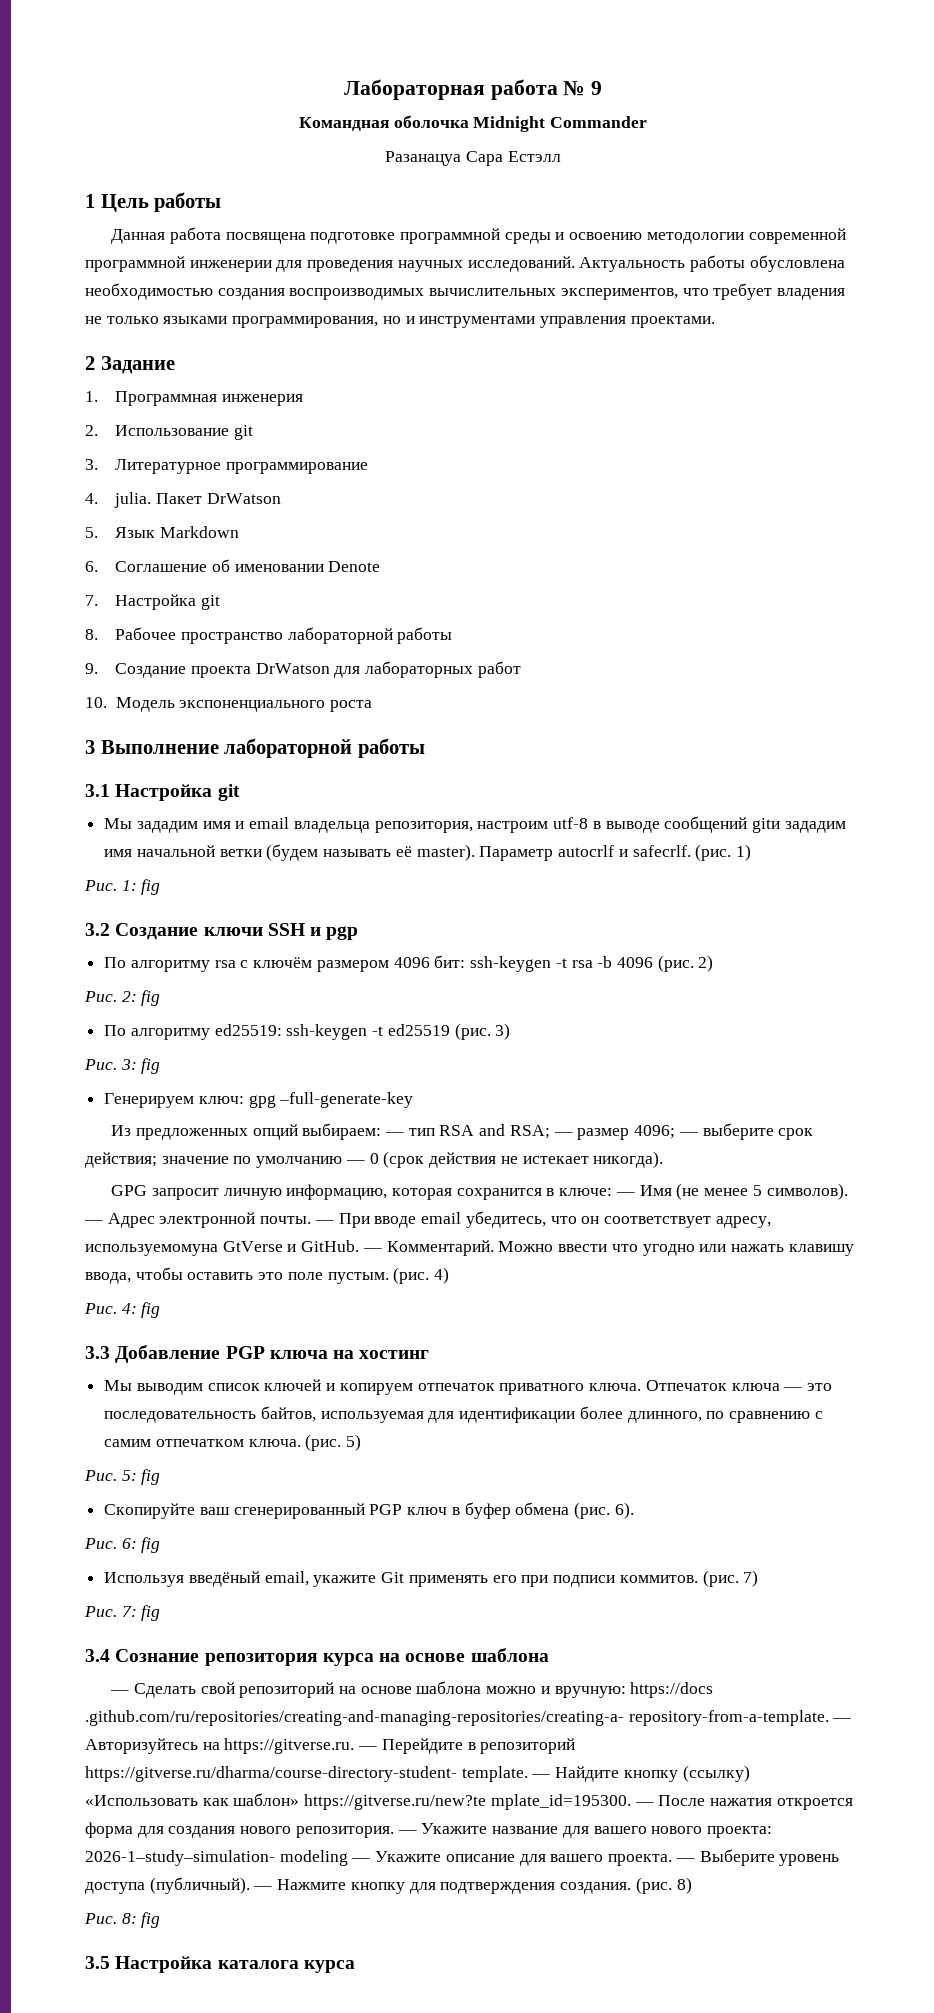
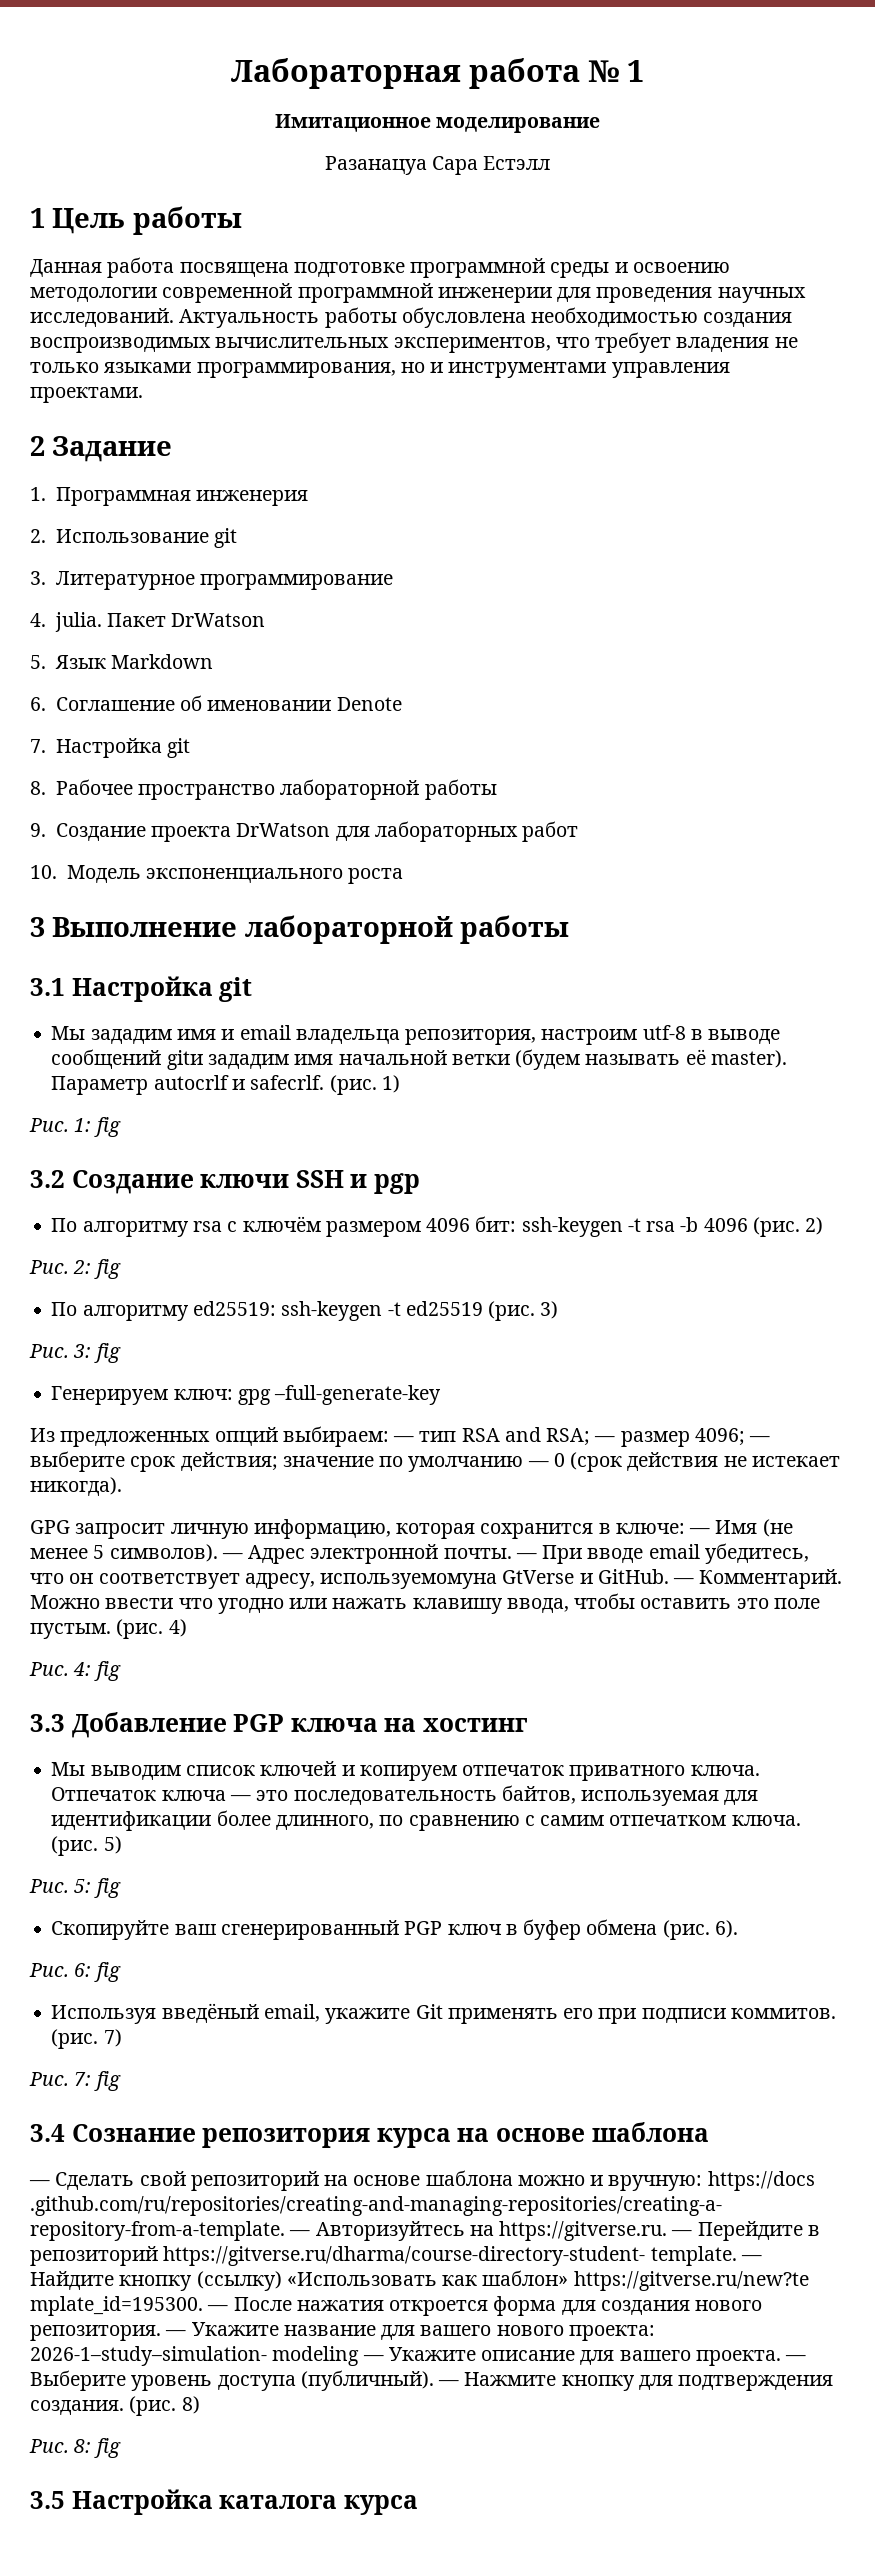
- Лабораторная работа № 9
- Командная оболочка Midnight Commander
+ Лабораторная работа № 1
+ Имитационное моделирование

